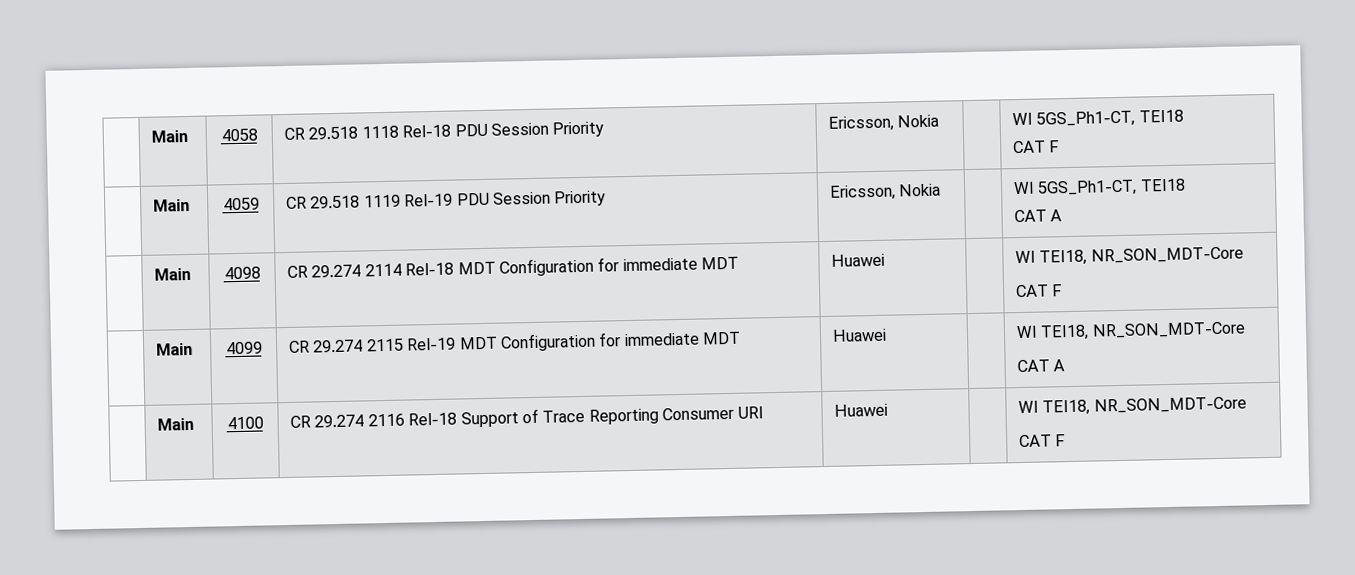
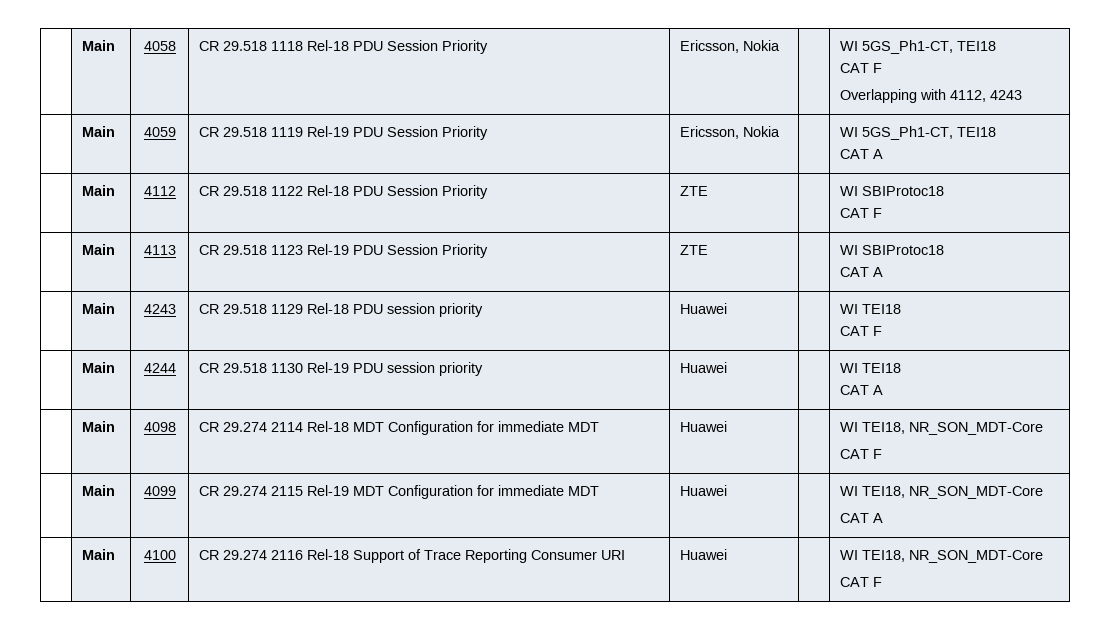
  | Main | 4058 | CR 29.518 1118 Rel-18 PDU Session Priority | Ericsson, Nokia | | WI 5GS_Ph1-CT, TEI18
  CAT F
+ Overlapping with 4112, 4243
+ | Main | 4112 | CR 29.518 1122 Rel-18 PDU Session Priority | ZTE | | WI SBIProtoc18
+ CAT F
+ | Main | 4113 | CR 29.518 1123 Rel-19 PDU Session Priority | ZTE | | WI SBIProtoc18
+ CAT A
+ | Main | 4243 | CR 29.518 1129 Rel-18 PDU session priority | Huawei | | WI TEI18
+ CAT F
+ | Main | 4244 | CR 29.518 1130 Rel-19 PDU session priority | Huawei | | WI TEI18
+ CAT A

